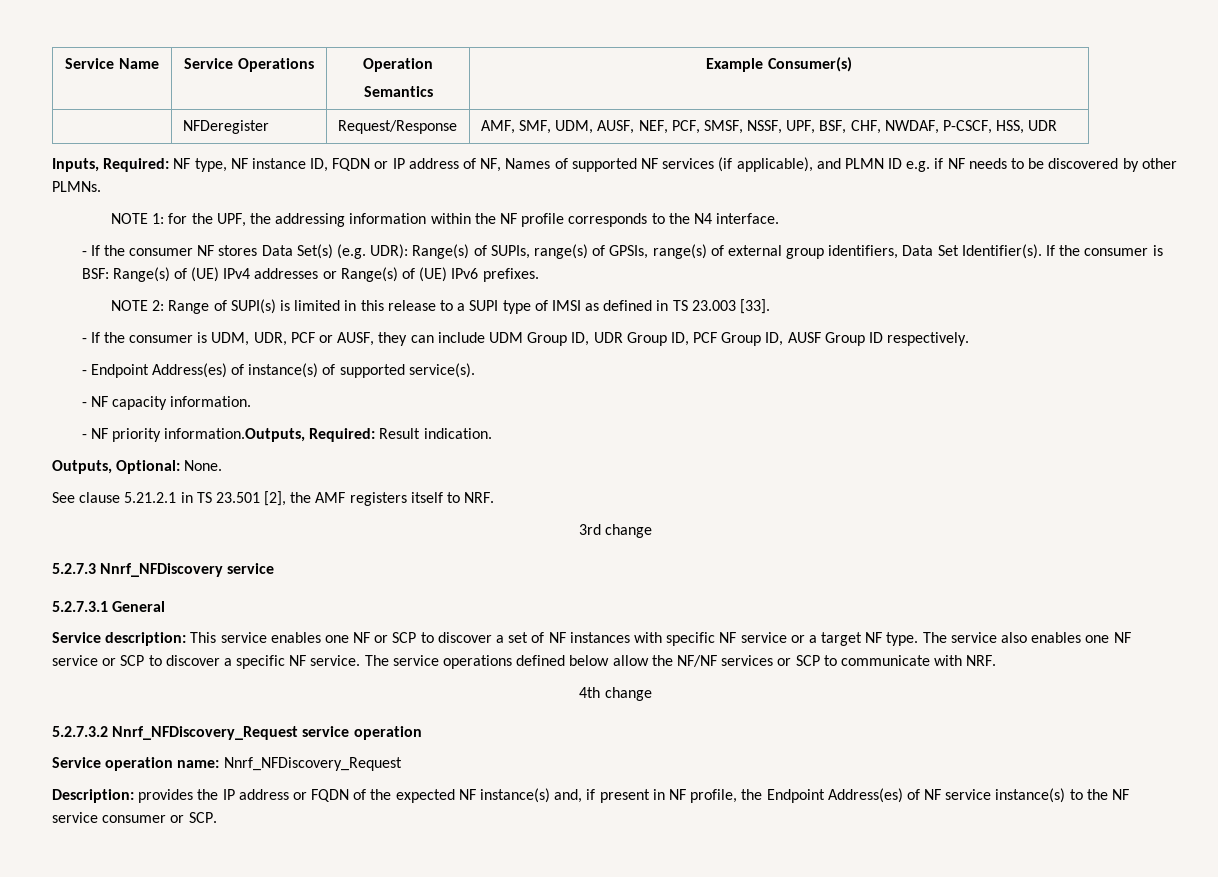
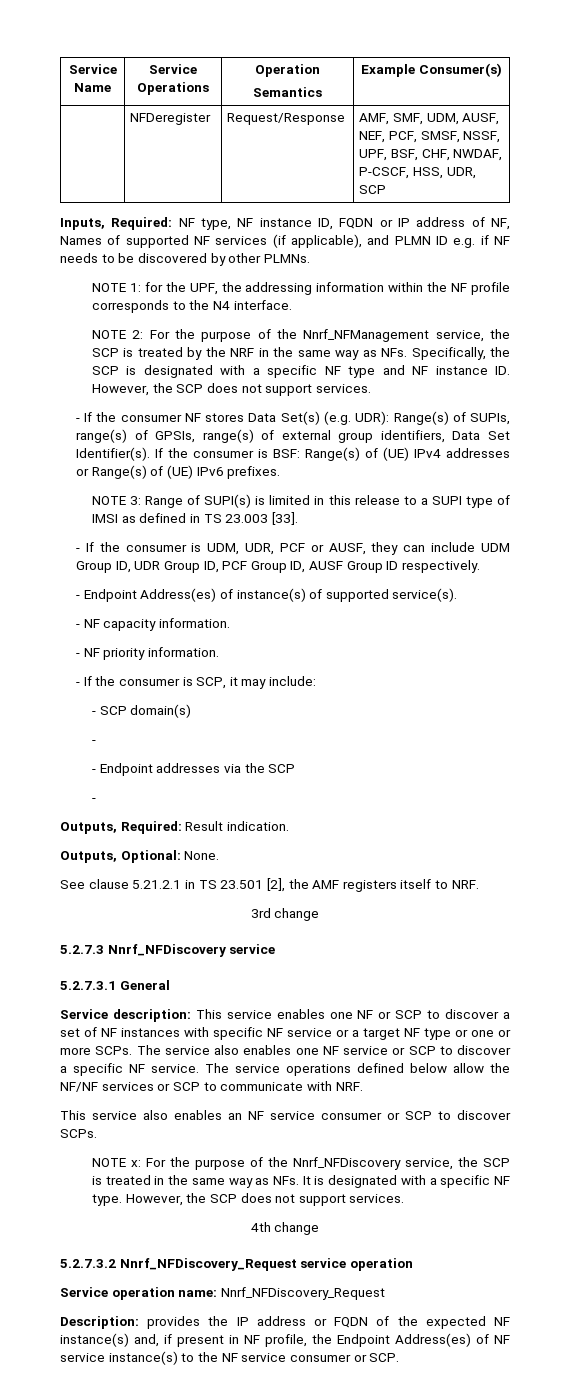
- | NFDeregister | Request/Response | AMF, SMF, UDM, AUSF, NEF, PCF, SMSF, NSSF, UPF, BSF, CHF, NWDAF, P-CSCF, HSS, UDR
+ | NFDeregister | Request/Response | AMF, SMF, UDM, AUSF, NEF, PCF, SMSF, NSSF, UPF, BSF, CHF, NWDAF, P-CSCF, HSS, UDR, SCP
+ NOTE 2: For the purpose of the Nnrf_NFManagement service, the SCP is treated by the NRF in the same way as NFs. Specifically, the SCP is designated with a specific NF type and NF instance ID. However, the SCP does not support services.
- NOTE 2: Range of SUPI(s) is limited in this release to a SUPI type of IMSI as defined in TS 23.003 [33].
+ NOTE 3: Range of SUPI(s) is limited in this release to a SUPI type of IMSI as defined in TS 23.003 [33].
- - NF priority information.Outputs, Required: Result indication.
+ - NF priority information.
+ - If the consumer is SCP, it may include:
+ - SCP domain(s)
+ -
+ - Endpoint addresses via the SCP
+ -
+ Outputs, Required: Result indication.
- Service description: This service enables one NF or SCP to discover a set of NF instances with specific NF service or a target NF type.
+ Service description: This service enables one NF or SCP to discover a set of NF instances with specific NF service or a target NF type or one or more SCPs.
+ This service also enables an NF service consumer or SCP to discover SCPs.
+ NOTE x: For the purpose of the Nnrf_NFDiscovery service, the SCP is treated in the same way as NFs. It is designated with a specific NF type. However, the SCP does not support services.

